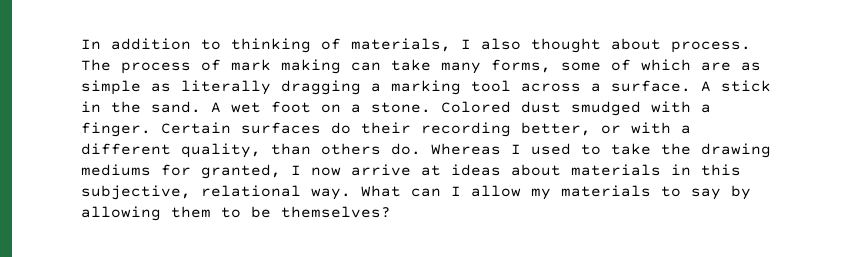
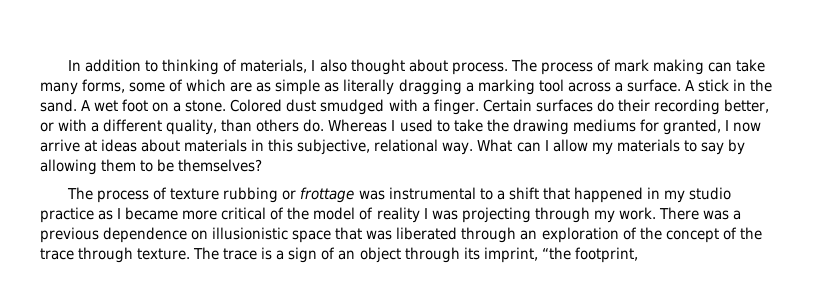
+ The process of texture rubbing or frottage was instrumental to a shift that happened in my studio practice as I became more critical of the model of reality I was projecting through my work. There was a previous dependence on illusionistic space that was liberated through an exploration of the concept of the trace through texture. The trace is a sign of an object through its imprint, “the footprint,

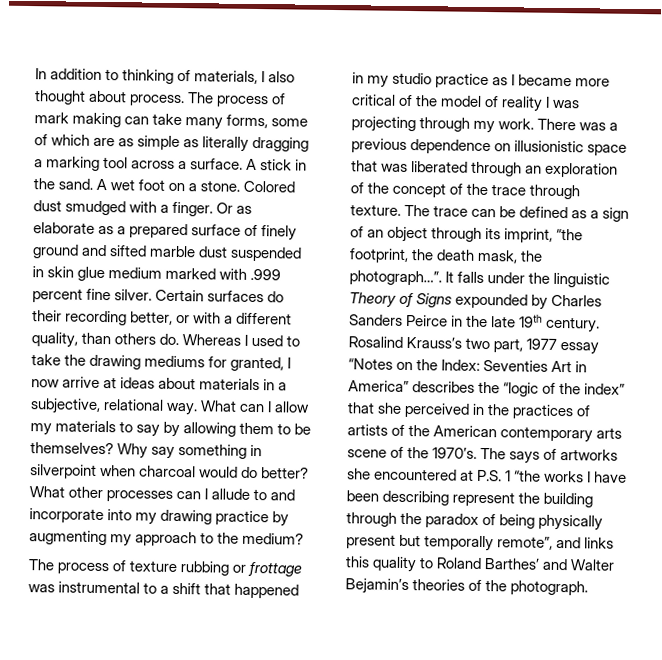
+ Or as elaborate as a prepared surface of finely ground and sifted marble dust suspended in skin glue medium marked with .999 percent fine silver.
- Whereas I used to take the drawing mediums for granted, I now arrive at ideas about materials in this subjective, relational way.
+ Whereas I used to take the drawing mediums for granted, I now arrive at ideas about materials in a subjective, relational way.
+ Why say something in silverpoint when charcoal would do better? What other processes can I allude to and incorporate into my drawing practice by augmenting my approach to the medium?
- The trace is a sign of an object through its imprint, “the footprint,
+ The trace can be defined as a sign of an object through its imprint, “the footprint, the death mask, the photograph…”. It falls under the linguistic Theory of Signs expounded by Charles Sanders Peirce in the late 19th century. Rosalind Krauss’s two part, 1977 essay “Notes on the Index: Seventies Art in America” describes the “logic of the index” that she perceived in the practices of artists of the American contemporary arts scene of the 1970’s. The says of artworks she encountered at P.S. 1 “the works I have been describing represent the building through the paradox of being physically present but temporally remote”, and links this quality to Roland Barthes’ and Walter Bejamin’s theories of the photograph.

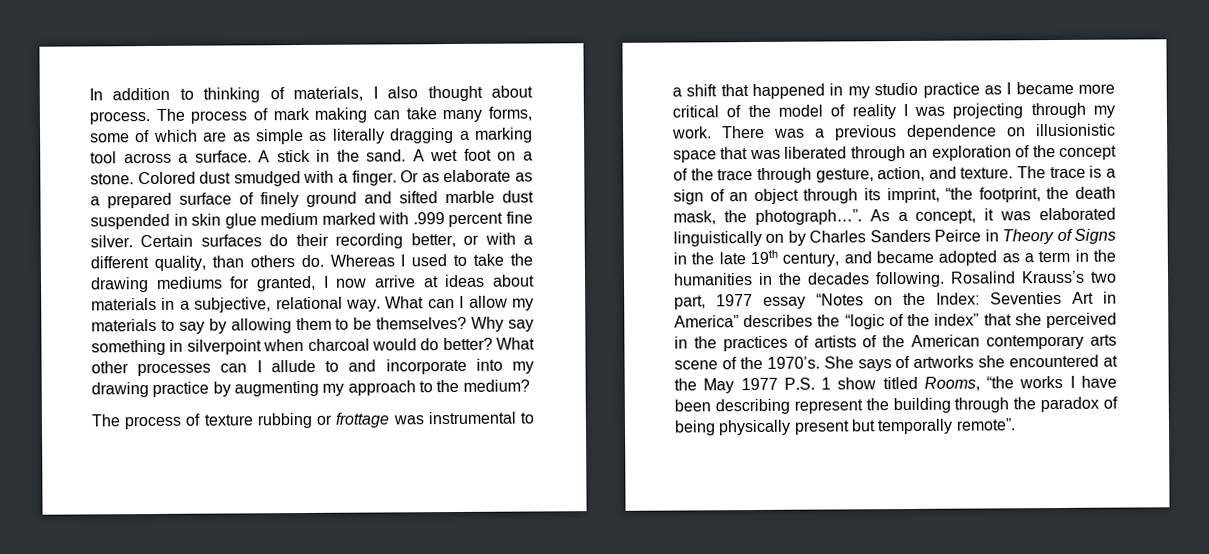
- There was a previous dependence on illusionistic space that was liberated through an exploration of the concept of the trace through texture. The trace can be defined as a sign of an object through its imprint, “the footprint, the death mask, the photograph…”.
+ There was a previous dependence on illusionistic space that was liberated through an exploration of the concept of the trace through gesture, action, and texture. The trace is a sign of an object through its imprint, “the footprint, the death mask, the photograph…”.
- It falls under the linguistic Theory of Signs expounded by Charles Sanders Peirce in the late 19th century.
+ As a concept, it was elaborated linguistically on by Charles Sanders Peirce in Theory of Signs in the late 19th century, and became adopted as a term in the humanities in the decades following.
- The says of artworks she encountered at P.S. 1 “the works I have been describing represent the building through the paradox of being physically present but temporally remote”, and links this quality to Roland Barthes’ and Walter Bejamin’s theories of the photograph.
+ She says of artworks she encountered at the May 1977 P.S. 1 show titled Rooms, “the works I have been describing represent the building through the paradox of being physically present but temporally remote”.

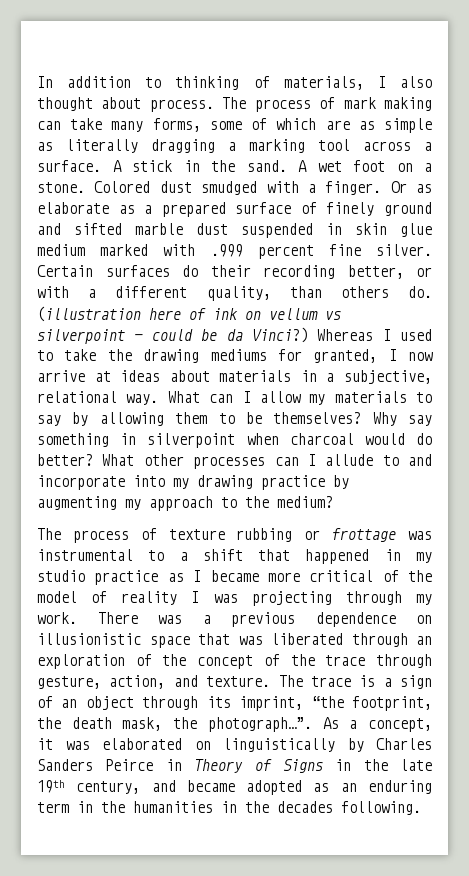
+ (illustration here of ink on vellum vs silverpoint – could be da Vinci?)
- As a concept, it was elaborated linguistically on by Charles Sanders Peirce in Theory of Signs in the late 19th century, and became adopted as a term in the humanities in the decades following. Rosalind Krauss’s two part, 1977 essay “Notes on the Index: Seventies Art in America” describes the “logic of the index” that she perceived in the practices of artists of the American contemporary arts scene of the 1970’s. She says of artworks she encountered at the May 1977 P.S. 1 show titled Rooms, “the works I have been describing represent the building through the paradox of being physically present but temporally remote”.
+ As a concept, it was elaborated on linguistically by Charles Sanders Peirce in Theory of Signs in the late 19th century, and became adopted as an enduring term in the humanities in the decades following.

